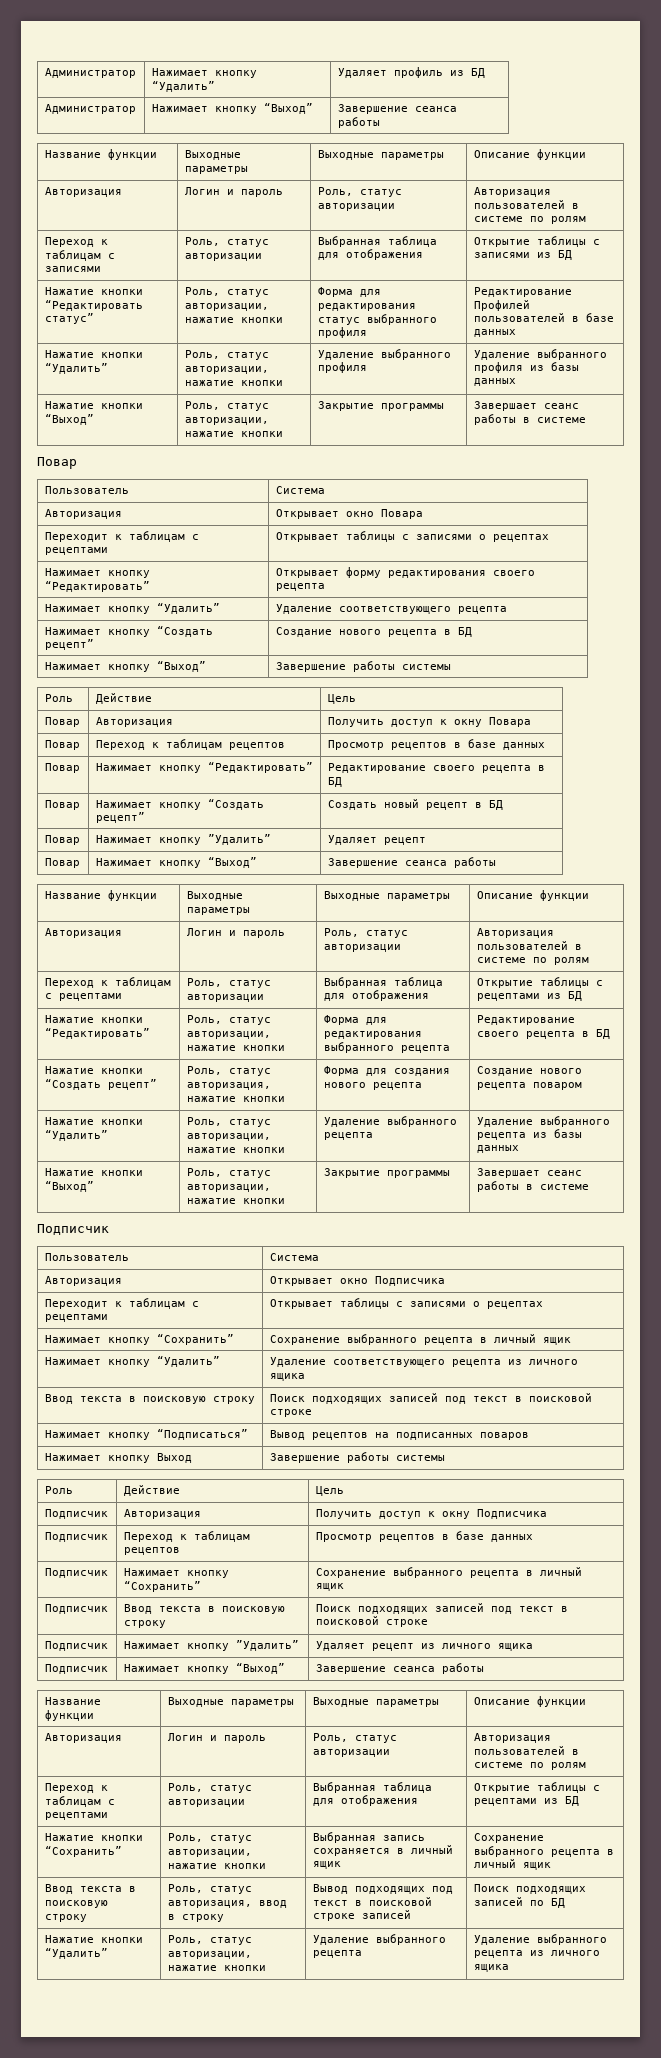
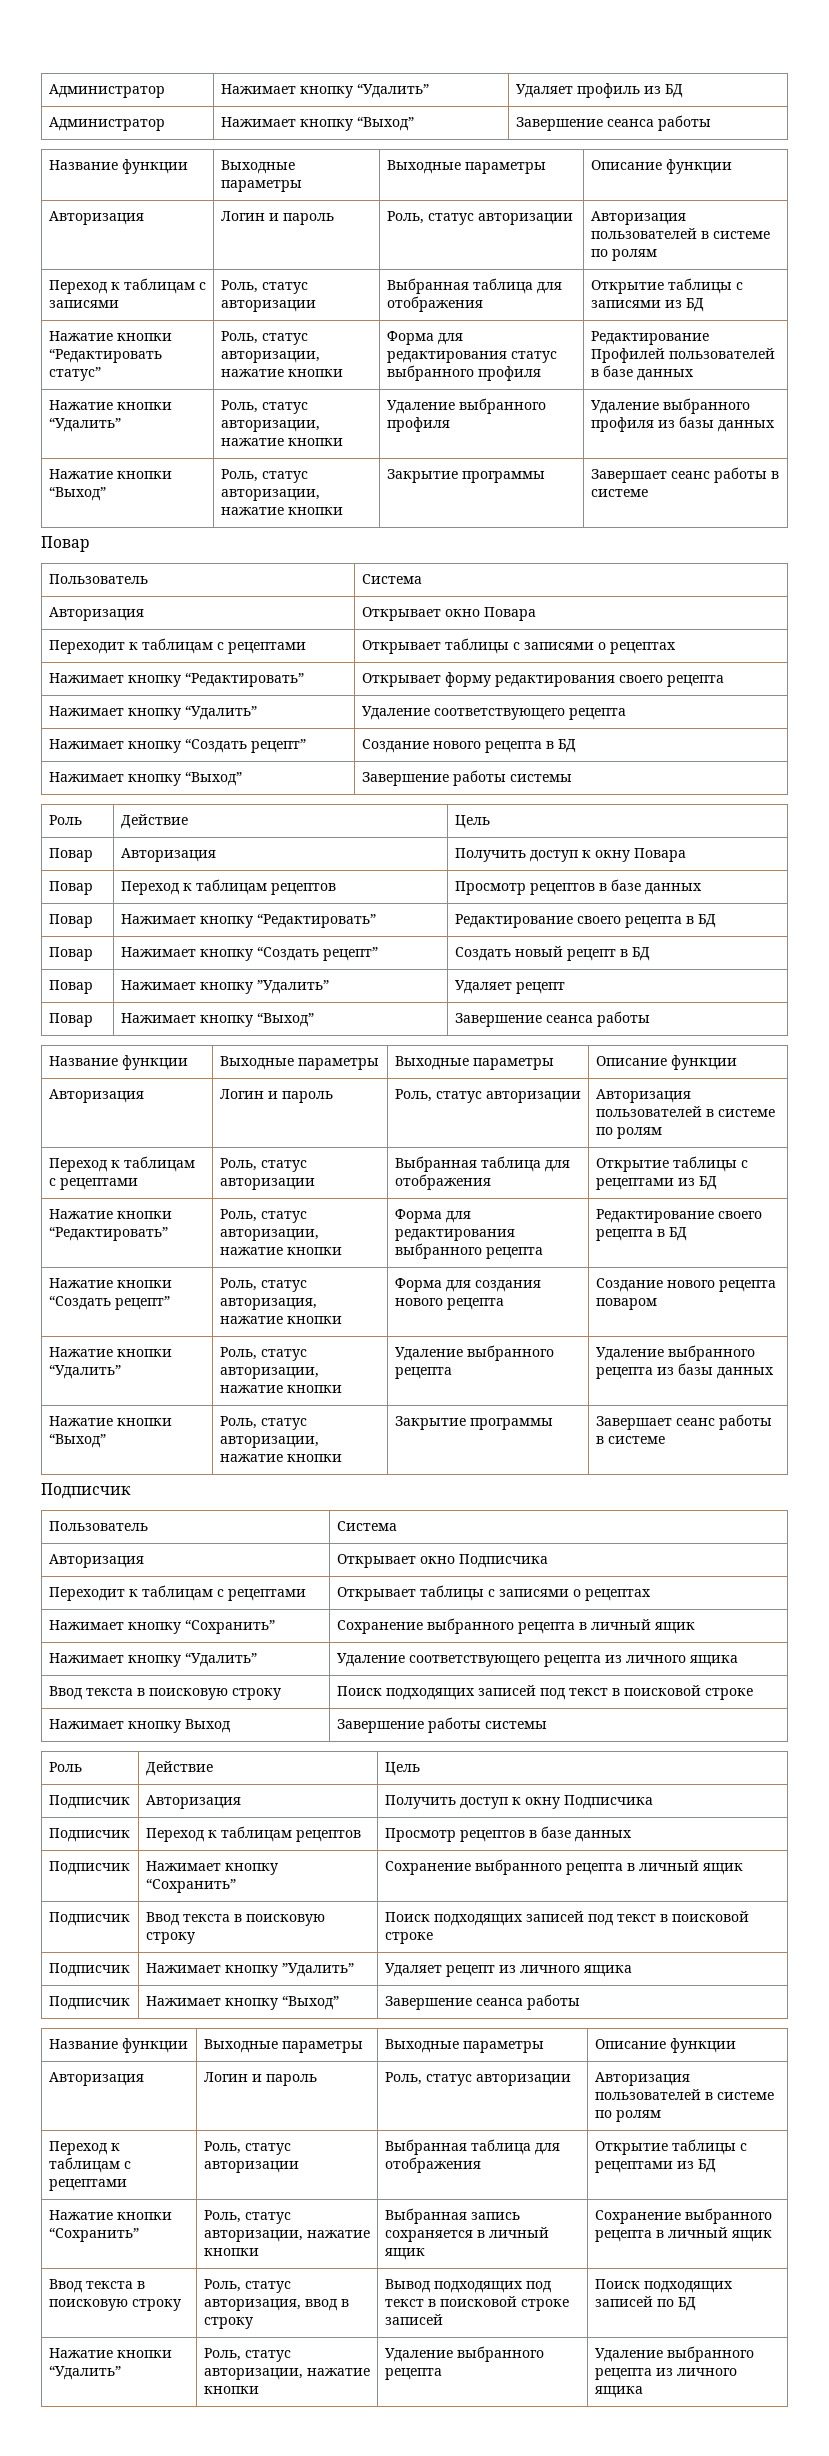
- Нажимает кнопку “Подписаться” | Вывод рецептов на подписанных поваров

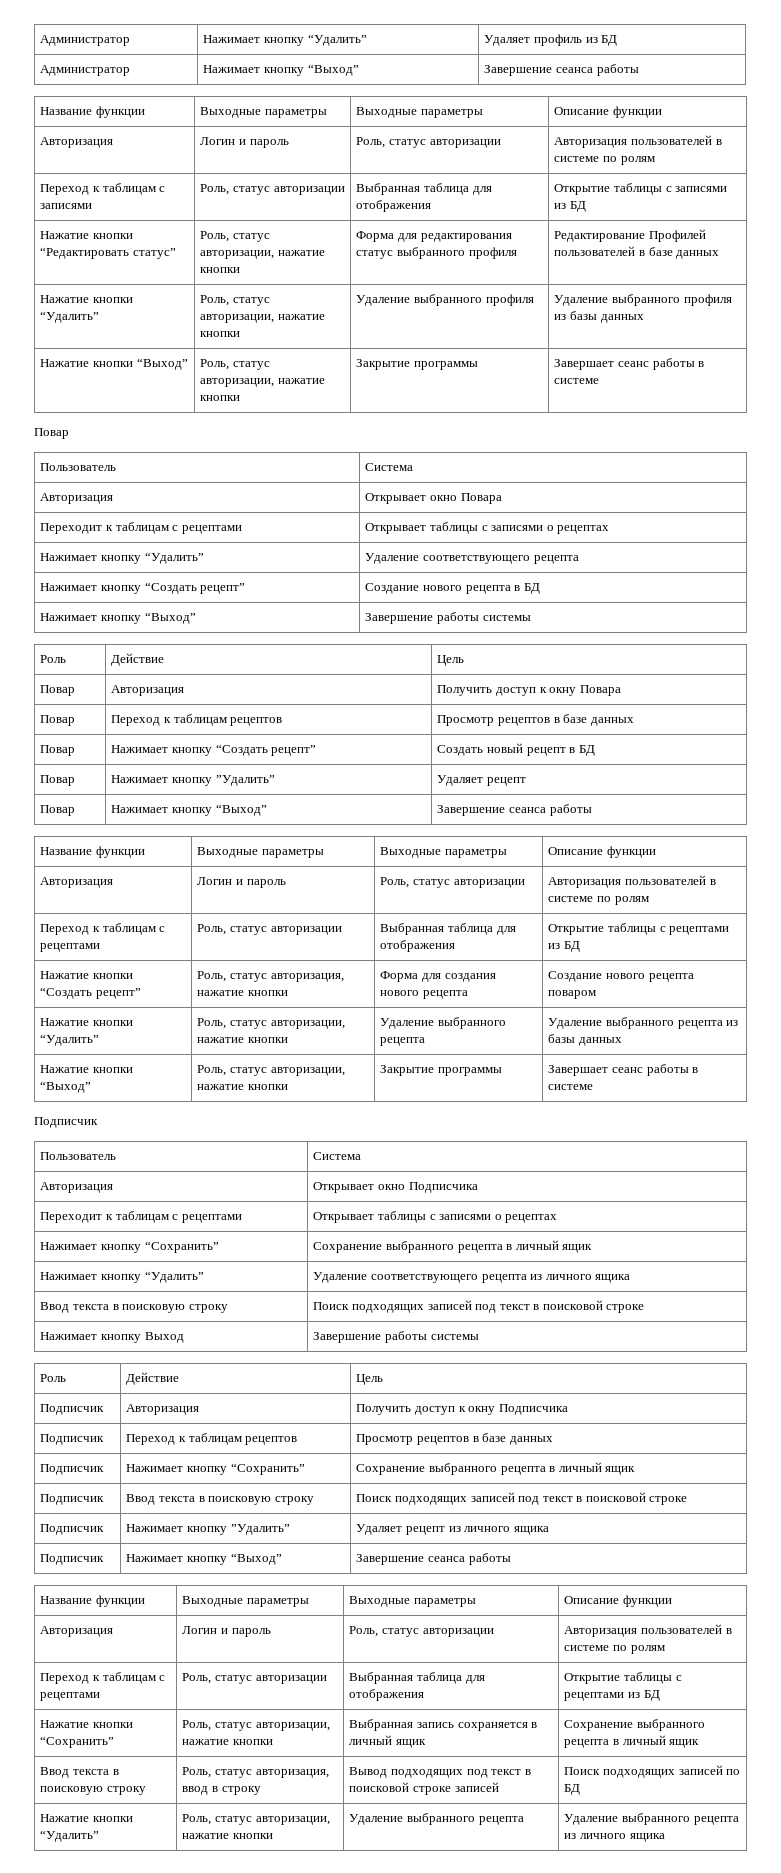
- Нажимает кнопку “Редактировать” | Открывает форму редактирования своего рецепта
- Повар | Нажимает кнопку “Редактировать” | Редактирование своего рецепта в БД
- Нажатие кнопки “Редактировать” | Роль, статус авторизации, нажатие кнопки | Форма для редактирования выбранного рецепта | Редактирование своего рецепта в БД

